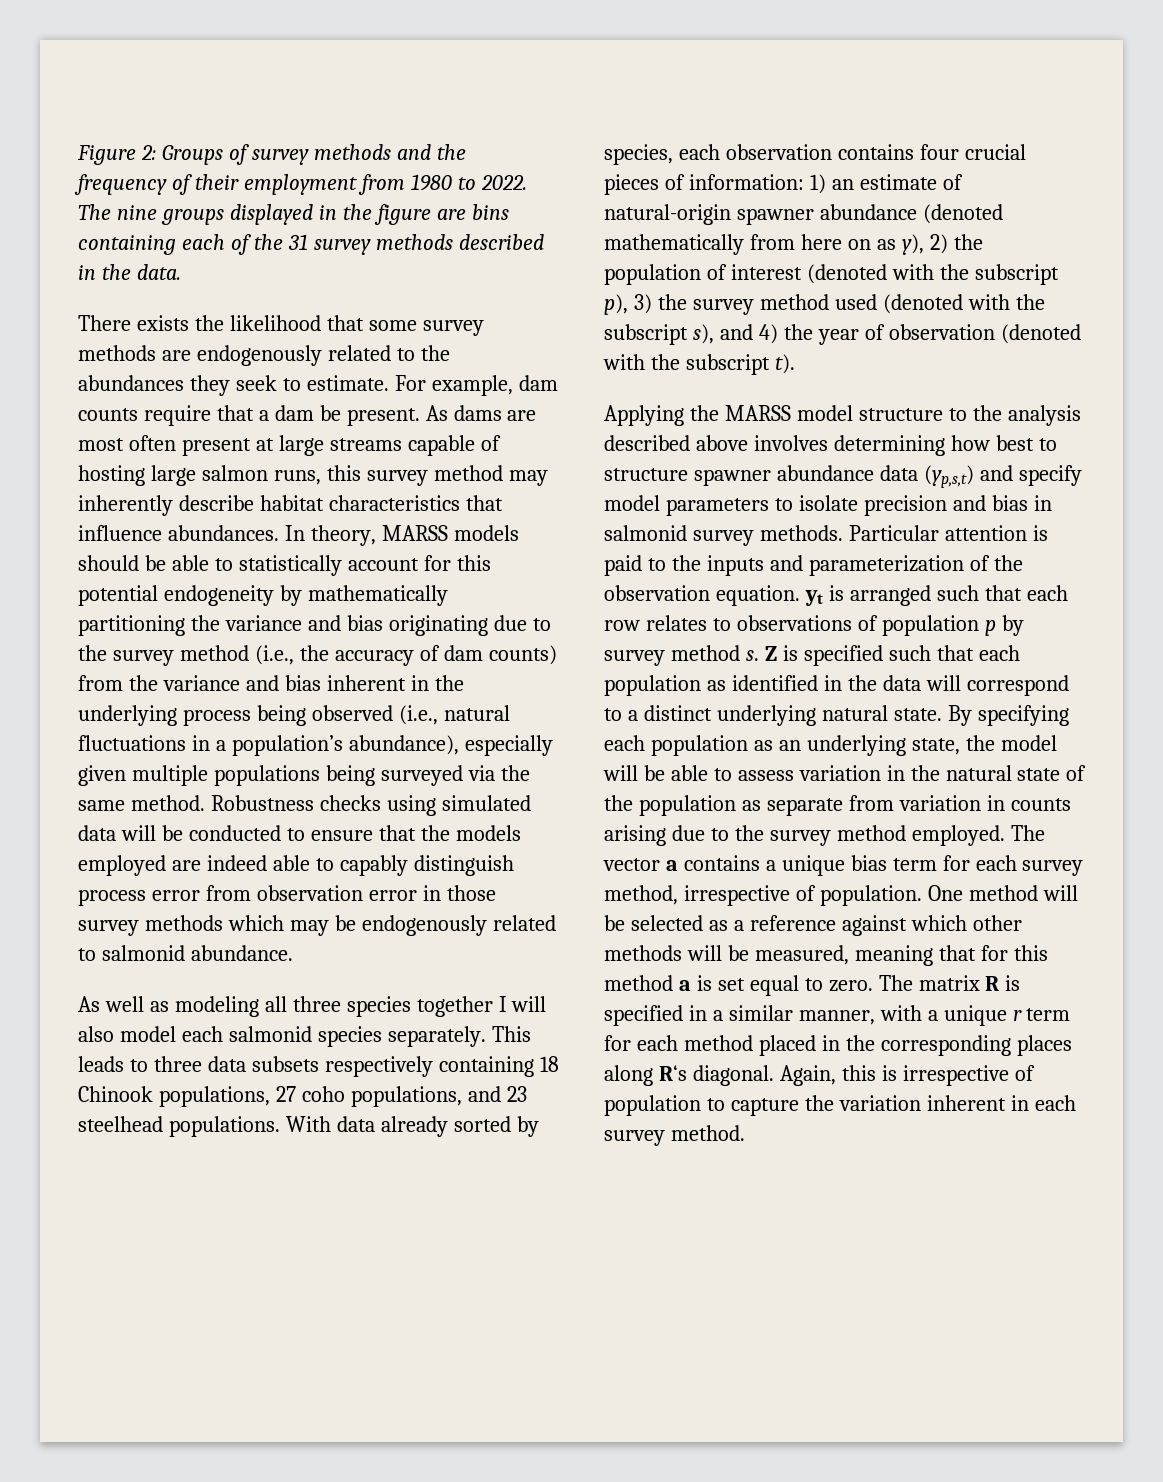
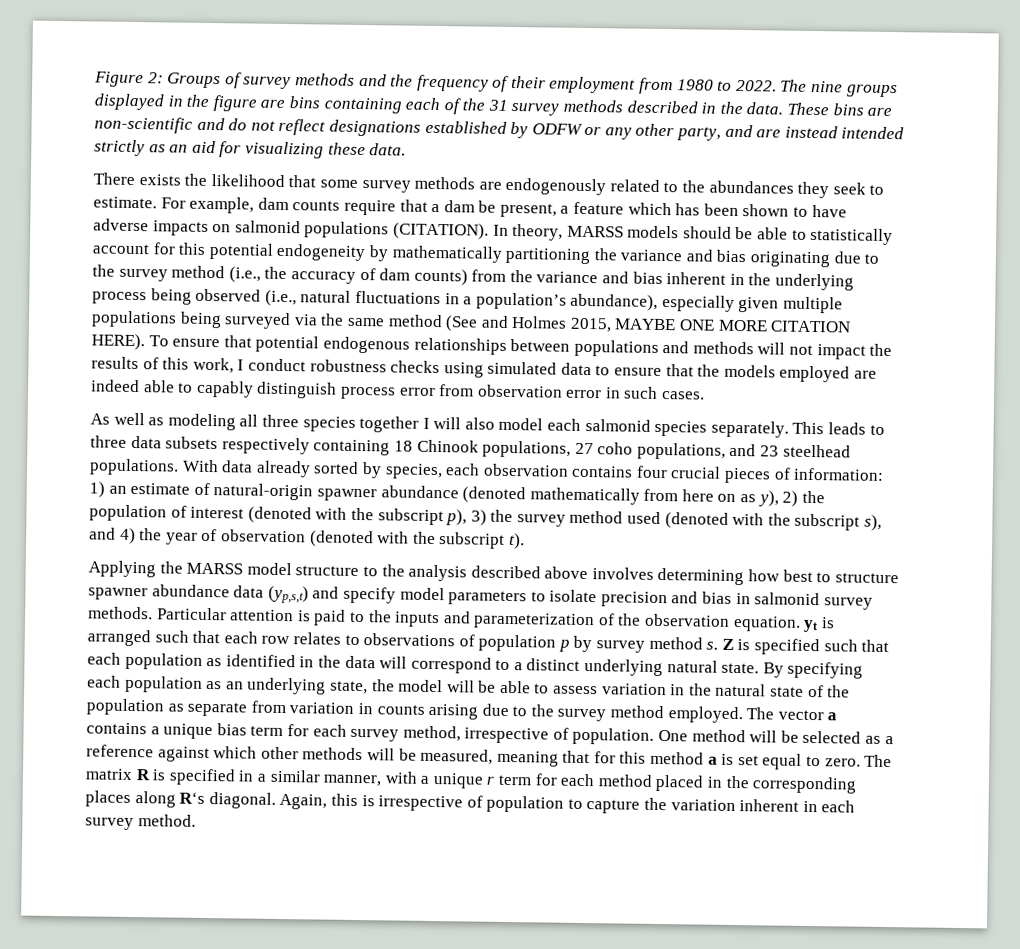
+ These bins are non-scientific and do not reflect designations established by ODFW or any other party, and are instead intended strictly as an aid for visualizing these data.
- For example, dam counts require that a dam be present. As dams are most often present at large streams capable of hosting large salmon runs, this survey method may inherently describe habitat characteristics that influence abundances.
+ For example, dam counts require that a dam be present, a feature which has been shown to have adverse impacts on salmonid populations (CITATION).
- In theory, MARSS models should be able to statistically account for this potential endogeneity by mathematically partitioning the variance and bias originating due to the survey method (i.e., the accuracy of dam counts) from the variance and bias inherent in the underlying process being observed (i.e., natural fluctuations in a population’s abundance), especially given multiple populations being surveyed via the same method. Robustness checks using simulated data will be conducted to ensure that the models employed are indeed able to capably distinguish process error from observation error in those survey methods which may be endogenously related to salmonid abundance.
+ In theory, MARSS models should be able to statistically account for this potential endogeneity by mathematically partitioning the variance and bias originating due to the survey method (i.e., the accuracy of dam counts) from the variance and bias inherent in the underlying process being observed (i.e., natural fluctuations in a population’s abundance), especially given multiple populations being surveyed via the same method (See and Holmes 2015, MAYBE ONE MORE CITATION HERE). To ensure that potential endogenous relationships between populations and methods will not impact the results of this work, I conduct robustness checks using simulated data to ensure that the models employed are indeed able to capably distinguish process error from observation error in such cases.

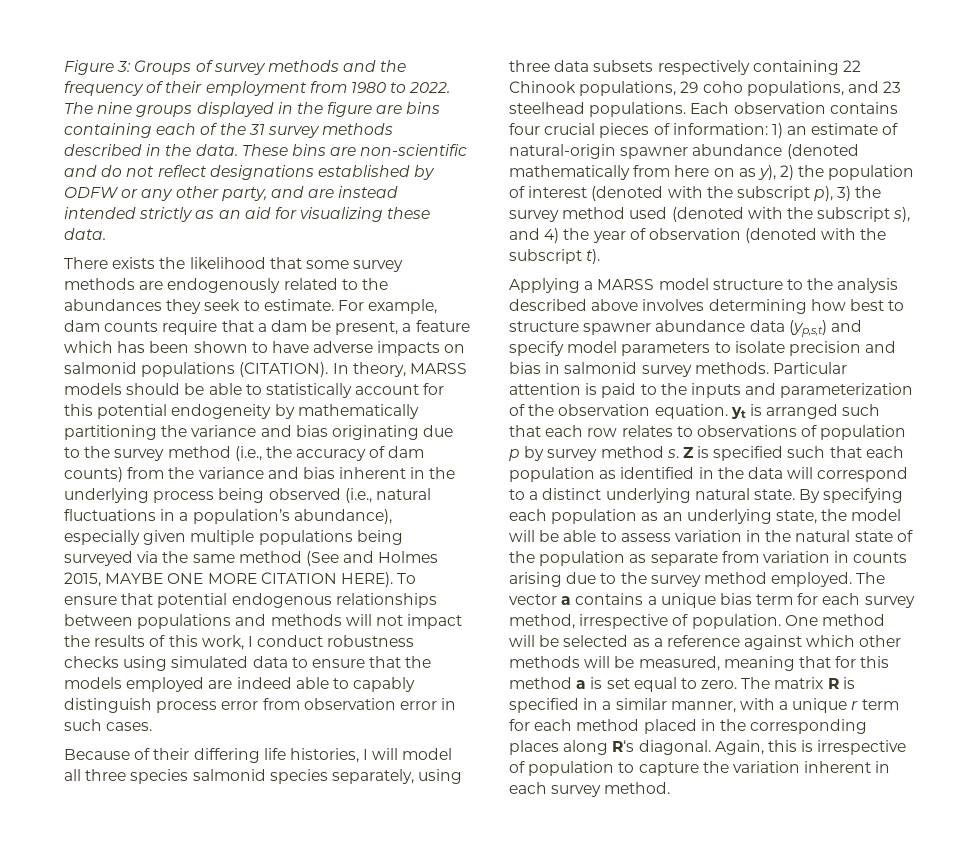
- Figure 2: Groups of survey methods and the frequency of their employment from 1980 to 2022.
+ Figure 3: Groups of survey methods and the frequency of their employment from 1980 to 2022.
- As well as modeling all three species together I will also model each salmonid species separately. This leads to three data subsets respectively containing 18 Chinook populations, 27 coho populations, and 23 steelhead populations.
+ Because of their differing life histories, I will model all three species salmonid species separately, using three data subsets respectively containing 22 Chinook populations, 29 coho populations, and 23 steelhead populations.
- With data already sorted by species, each observation contains four crucial pieces of information: 1) an estimate of natural-origin spawner abundance (denoted mathematically from here on as y), 2) the population of interest (denoted with the subscript p), 3) the survey method used (denoted with the subscript s), and 4) the year of observation (denoted with the subscript t).
+ Each observation contains four crucial pieces of information: 1) an estimate of natural-origin spawner abundance (denoted mathematically from here on as y), 2) the population of interest (denoted with the subscript p), 3) the survey method used (denoted with the subscript s), and 4) the year of observation (denoted with the subscript t).
- Applying the MARSS model structure to the analysis described above involves determining how best to structure spawner abundance data (yp,s,t) and specify model parameters to isolate precision and bias in salmonid survey methods.
+ Applying a MARSS model structure to the analysis described above involves determining how best to structure spawner abundance data (yp,s,t) and specify model parameters to isolate precision and bias in salmonid survey methods.

